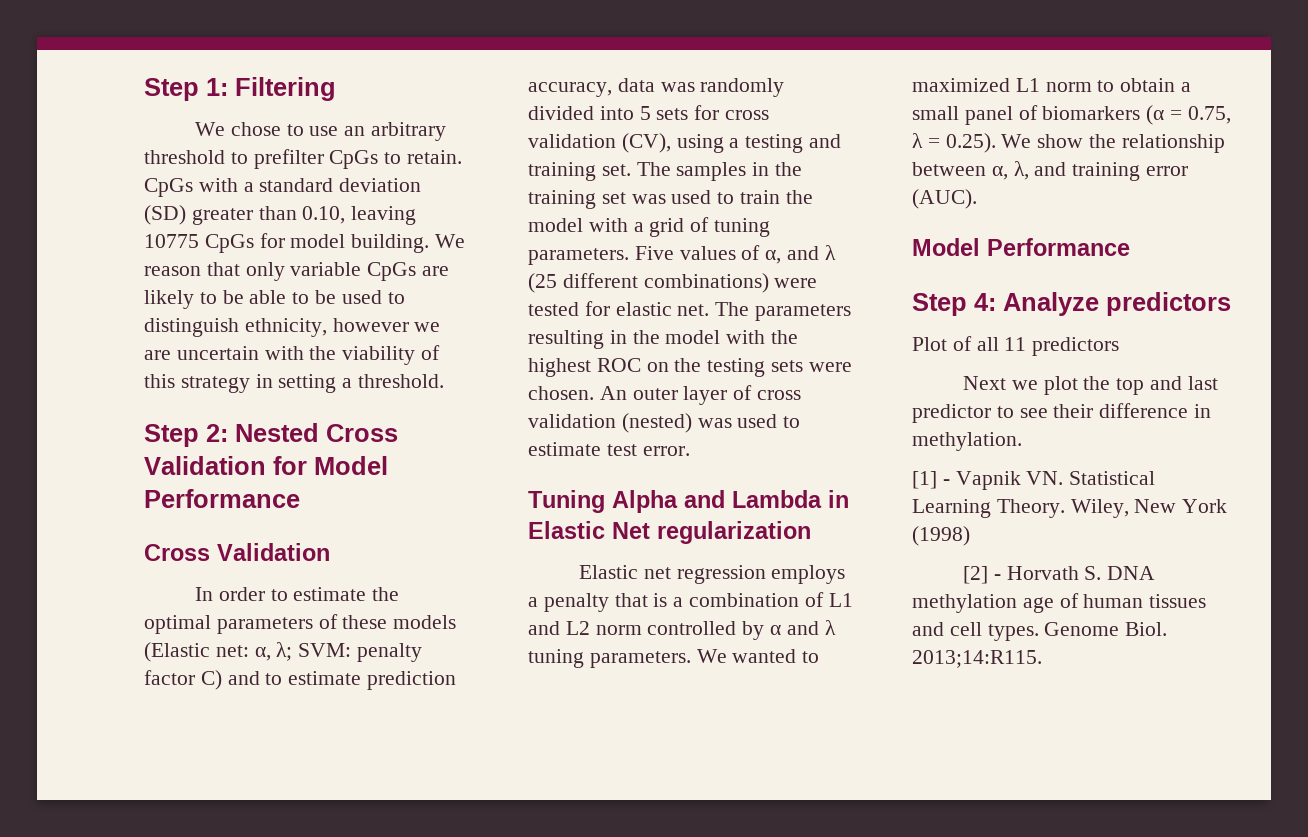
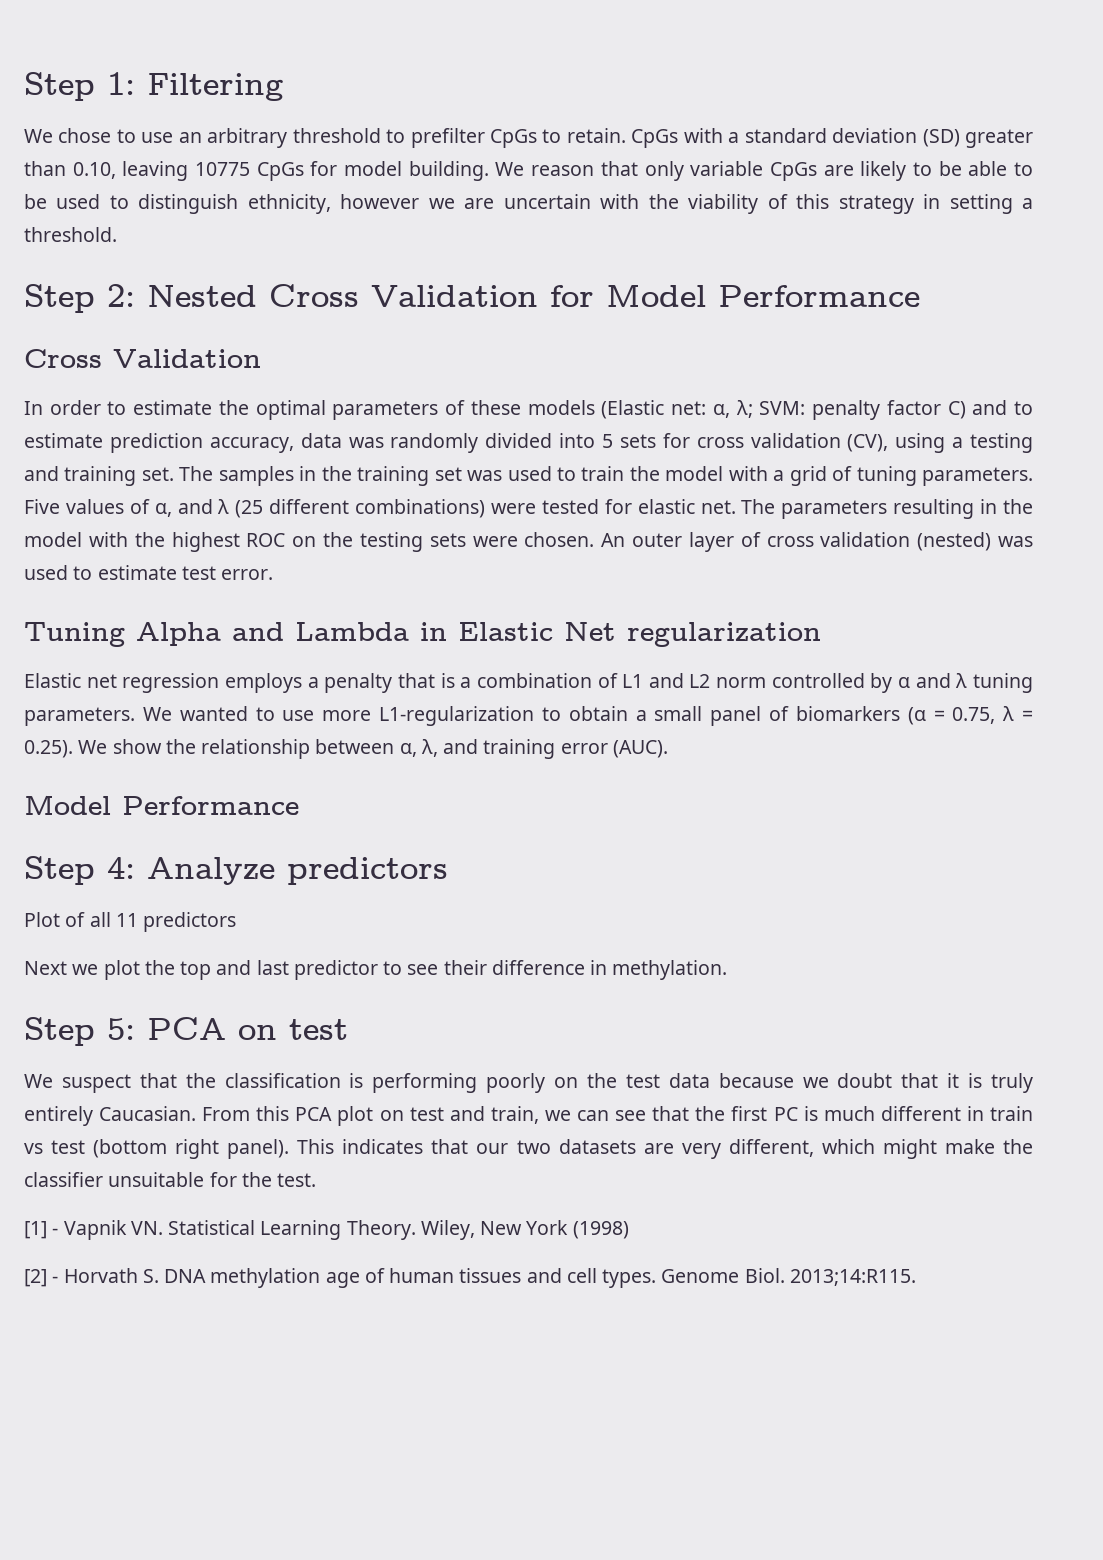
- We wanted to maximized L1 norm to obtain a small panel of biomarkers (α = 0.75, λ = 0.25). We show the relationship between α, λ, and training error (AUC).
+ We wanted to use more L1-regularization to obtain a small panel of biomarkers (α = 0.75, λ = 0.25). We show the relationship between α, λ, and training error (AUC).
+ Step 5: PCA on test
+ We suspect that the classification is performing poorly on the test data because we doubt that it is truly entirely Caucasian. From this PCA plot on test and train, we can see that the first PC is much different in train vs test (bottom right panel). This indicates that our two datasets are very different, which might make the classifier unsuitable for the test.

